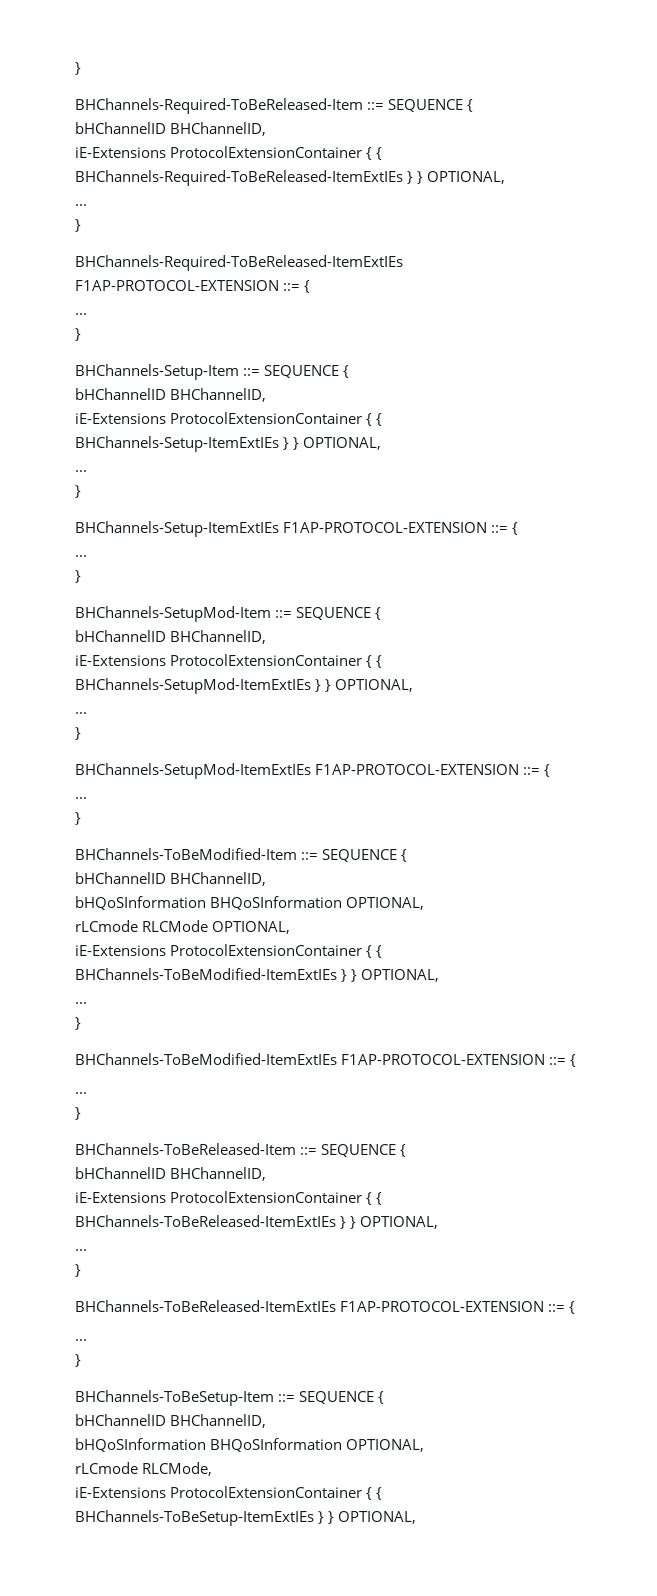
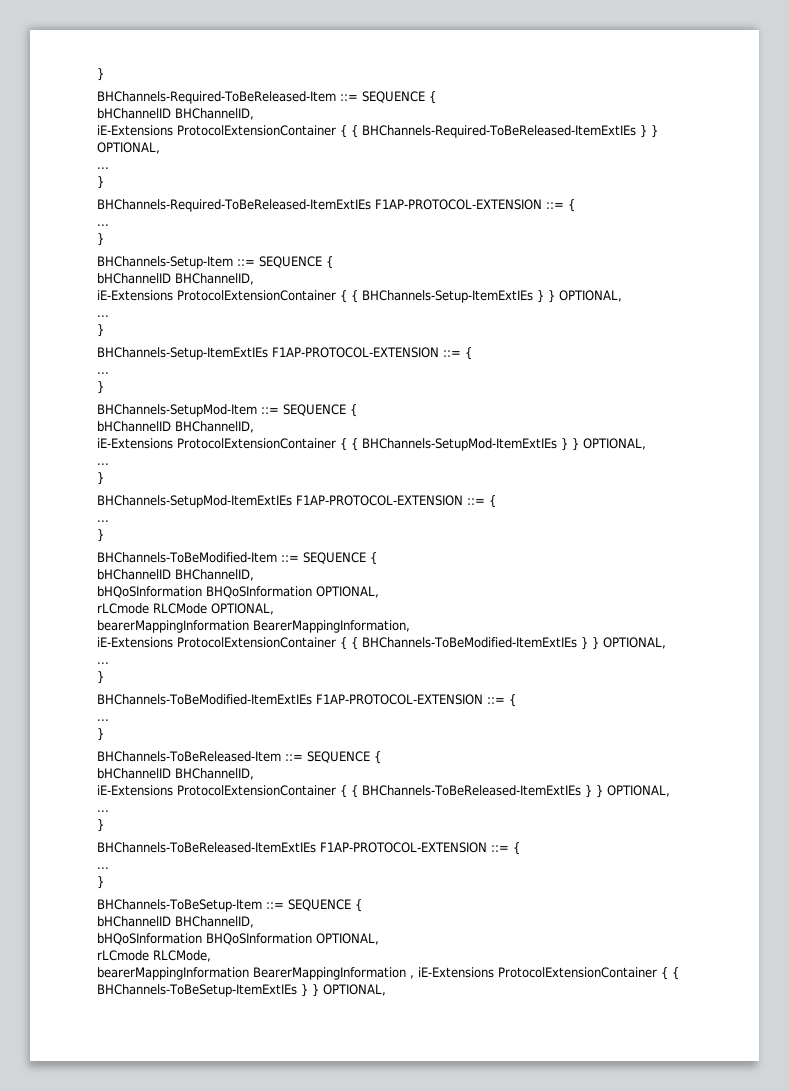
+ bearerMappingInformation BearerMappingInformation,
- iE-Extensions ProtocolExtensionContainer { { BHChannels-ToBeSetup-ItemExtIEs } } OPTIONAL,
+ bearerMappingInformation BearerMappingInformation , iE-Extensions ProtocolExtensionContainer { { BHChannels-ToBeSetup-ItemExtIEs } } OPTIONAL,

